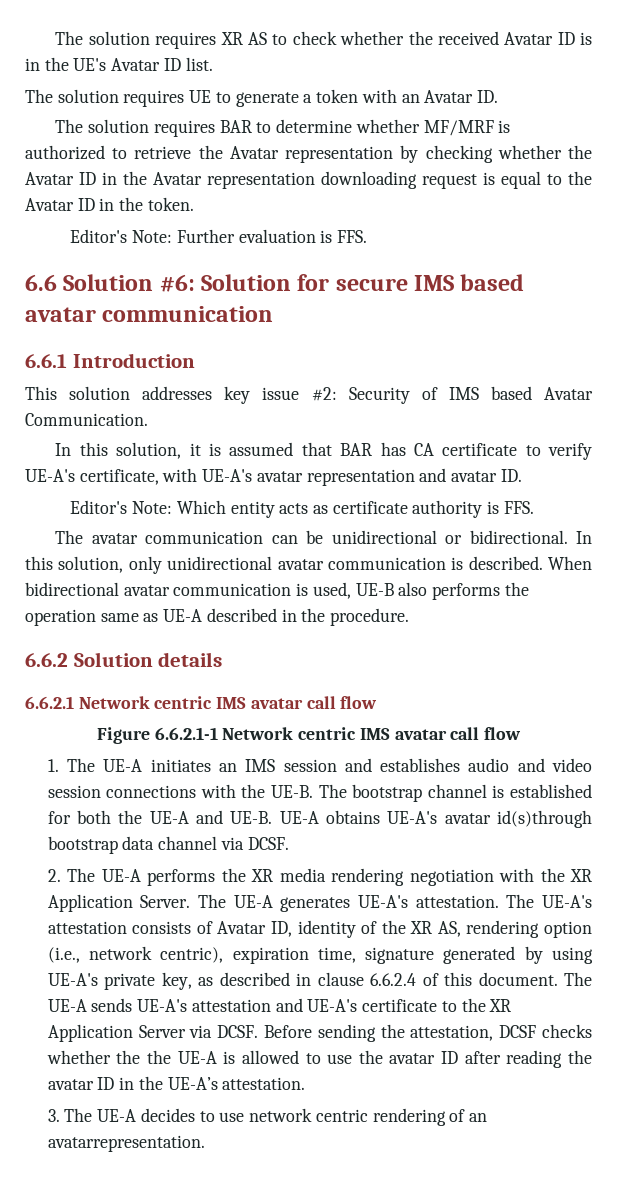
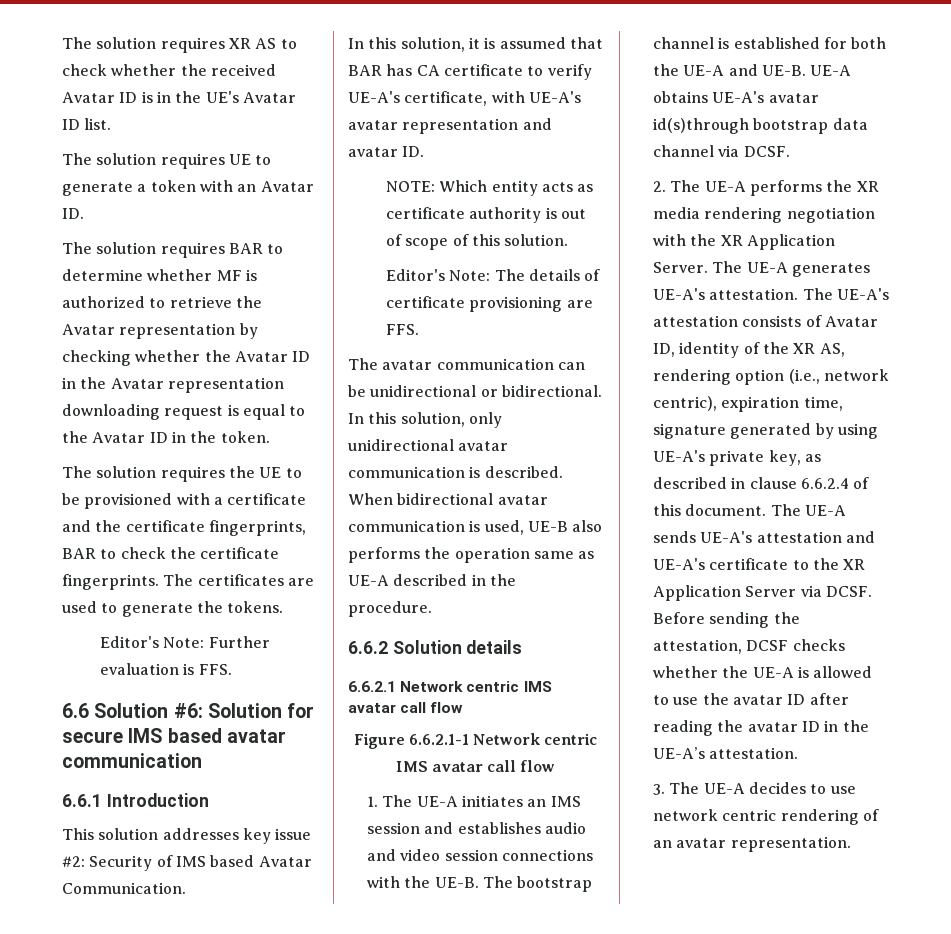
- The solution requires BAR to determine whether MF/MRF is authorized to retrieve the Avatar representation by checking whether the Avatar ID in the Avatar representation downloading request is equal to the Avatar ID in the token.
+ The solution requires BAR to determine whether MF is authorized to retrieve the Avatar representation by checking whether the Avatar ID in the Avatar representation downloading request is equal to the Avatar ID in the token.
+ The solution requires the UE to be provisioned with a certificate and the certificate fingerprints, BAR to check the certificate fingerprints. The certificates are used to generate the tokens.
- Editor's Note: Which entity acts as certificate authority is FFS.
+ NOTE: Which entity acts as certificate authority is out of scope of this solution.
+ Editor's Note: The details of certificate provisioning are FFS.
- Before sending the attestation, DCSF checks whether the the UE-A is allowed to use the avatar ID after reading the avatar ID in the UE-A’s attestation.
+ Before sending the attestation, DCSF checks whether the UE-A is allowed to use the avatar ID after reading the avatar ID in the UE-A’s attestation.
- 3. The UE-A decides to use network centric rendering of an avatarrepresentation.
+ 3. The UE-A decides to use network centric rendering of an avatar representation.

